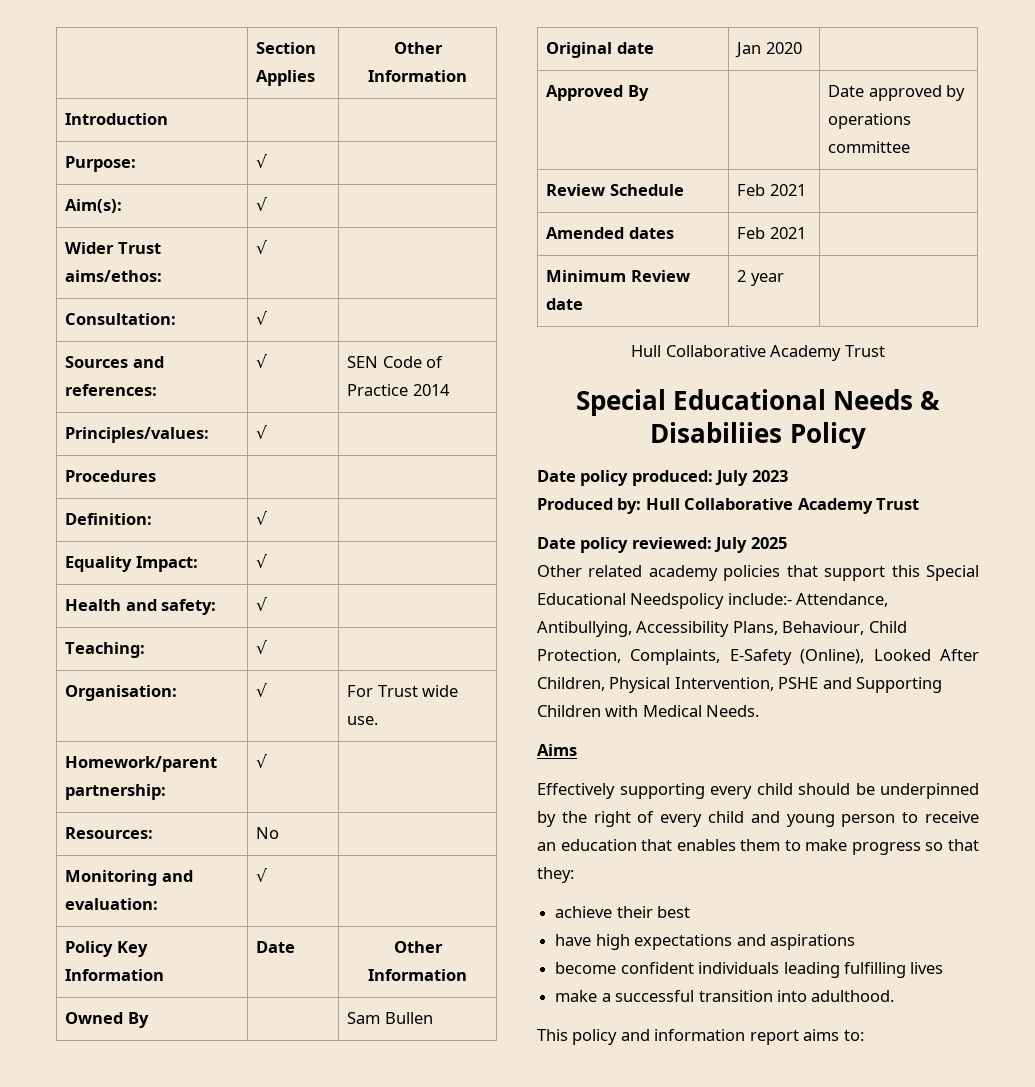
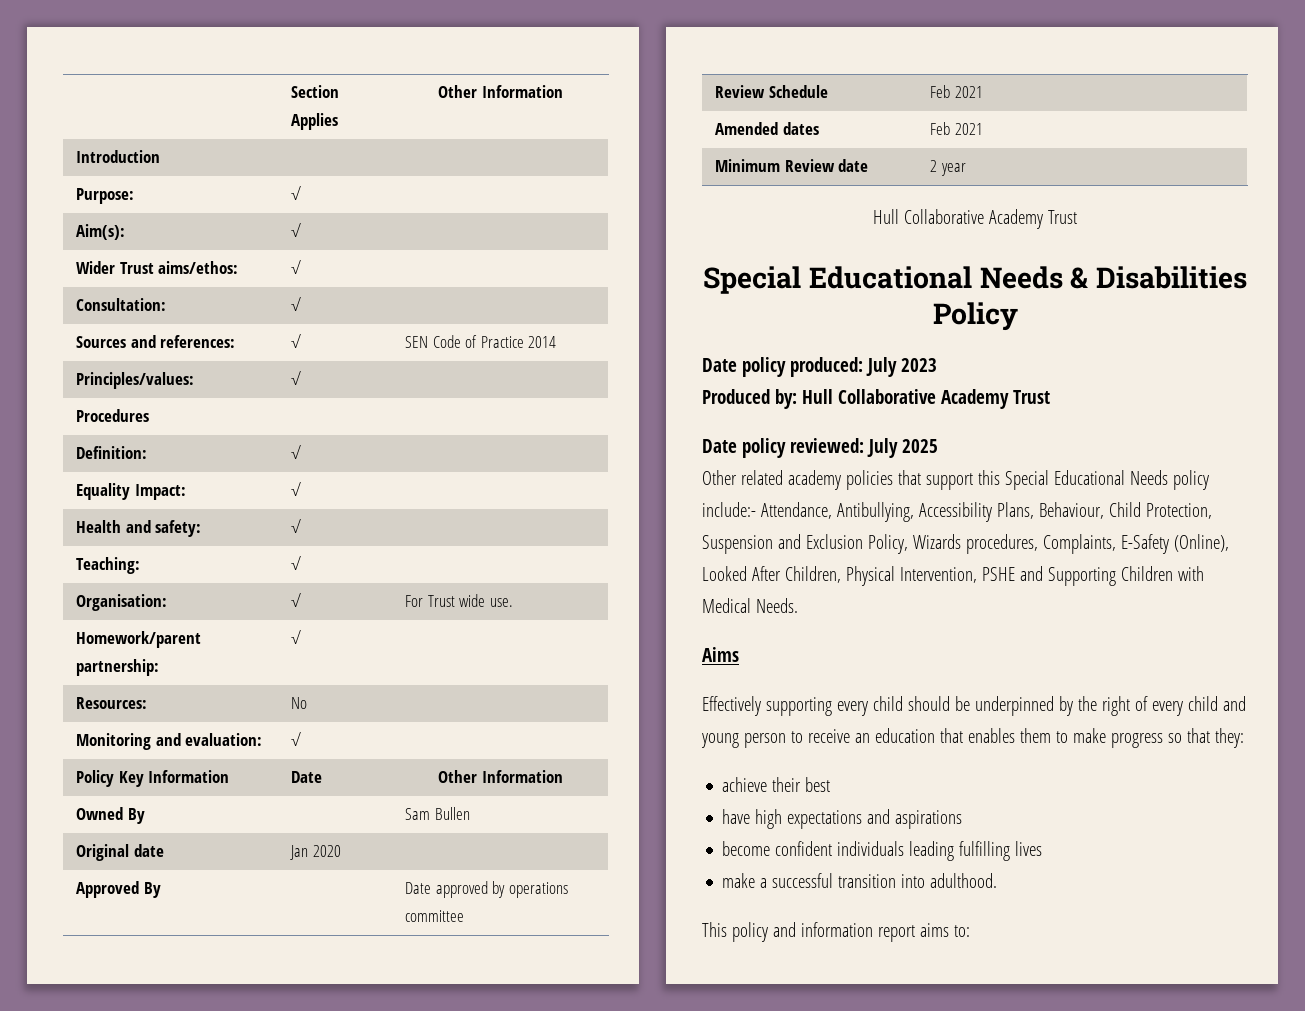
- Special Educational Needs & Disabiliies Policy
+ Special Educational Needs & Disabilities Policy
- Other related academy policies that support this Special Educational Needspolicy include:- Attendance, Antibullying, Accessibility Plans, Behaviour, Child Protection, Complaints, E-Safety (Online), Looked After Children, Physical Intervention, PSHE and Supporting Children with Medical Needs.
+ Other related academy policies that support this Special Educational Needs policy include:- Attendance, Antibullying, Accessibility Plans, Behaviour, Child Protection, Suspension and Exclusion Policy, Wizards procedures, Complaints, E-Safety (Online), Looked After Children, Physical Intervention, PSHE and Supporting Children with Medical Needs.

